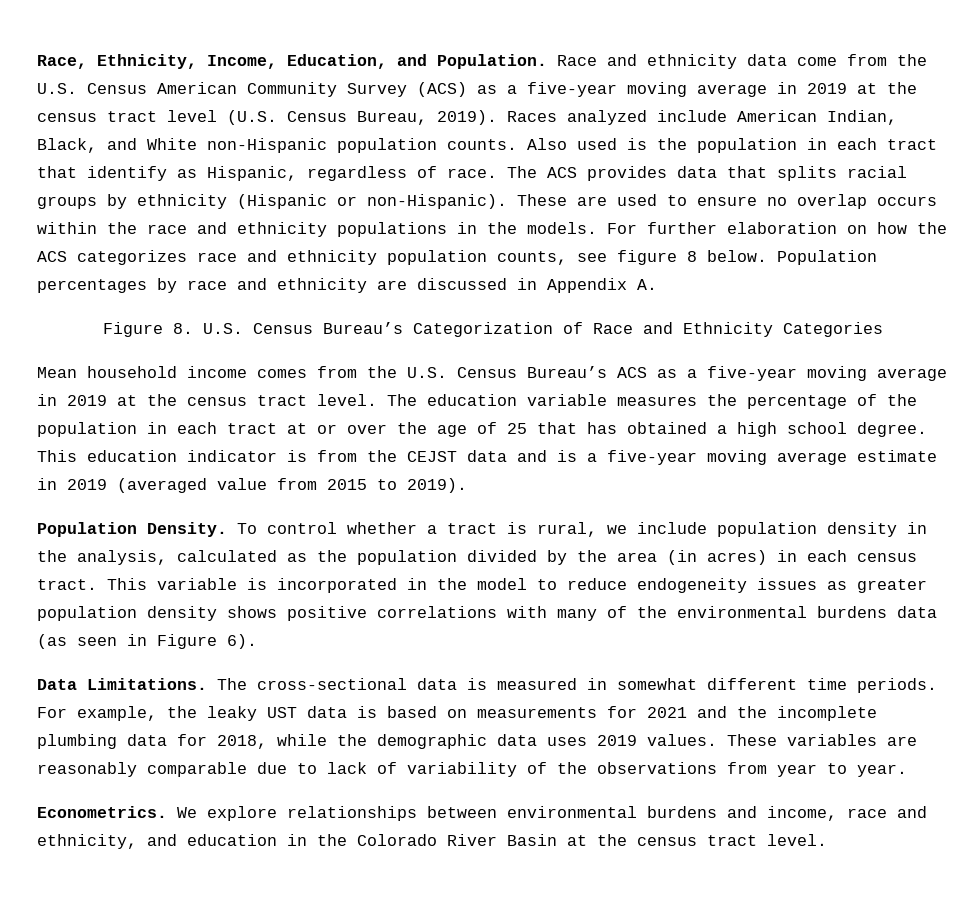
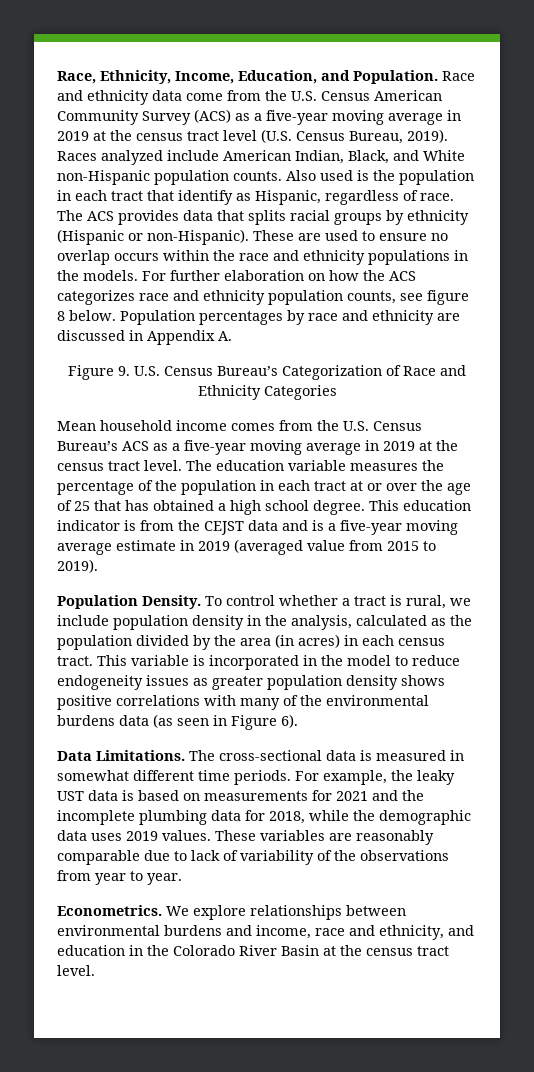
- Figure 8. U.S. Census Bureau’s Categorization of Race and Ethnicity Categories
+ Figure 9. U.S. Census Bureau’s Categorization of Race and Ethnicity Categories

